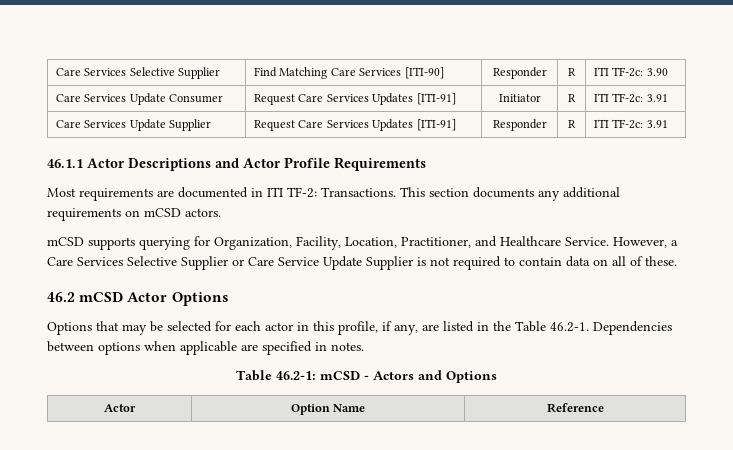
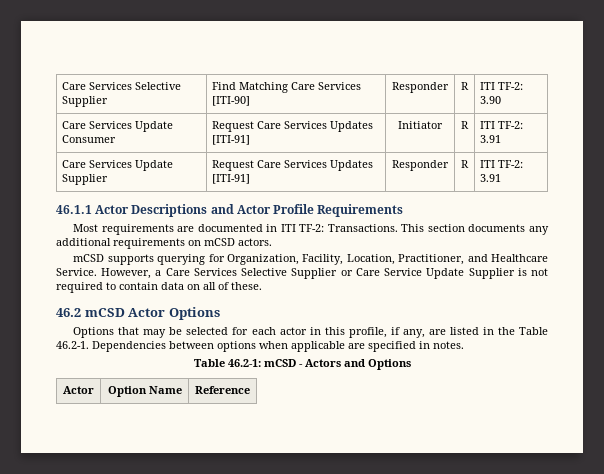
- Care Services Selective Supplier | Find Matching Care Services [ITI-90] | Responder | R | ITI TF-2c: 3.90
+ Care Services Selective Supplier | Find Matching Care Services [ITI-90] | Responder | R | ITI TF-2: 3.90
- Care Services Update Consumer | Request Care Services Updates [ITI-91] | Initiator | R | ITI TF-2c: 3.91
+ Care Services Update Consumer | Request Care Services Updates [ITI-91] | Initiator | R | ITI TF-2: 3.91
- Care Services Update Supplier | Request Care Services Updates [ITI-91] | Responder | R | ITI TF-2c: 3.91
+ Care Services Update Supplier | Request Care Services Updates [ITI-91] | Responder | R | ITI TF-2: 3.91

